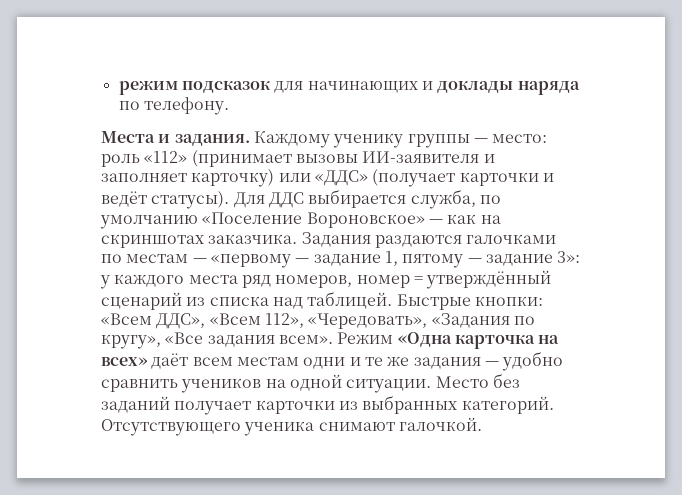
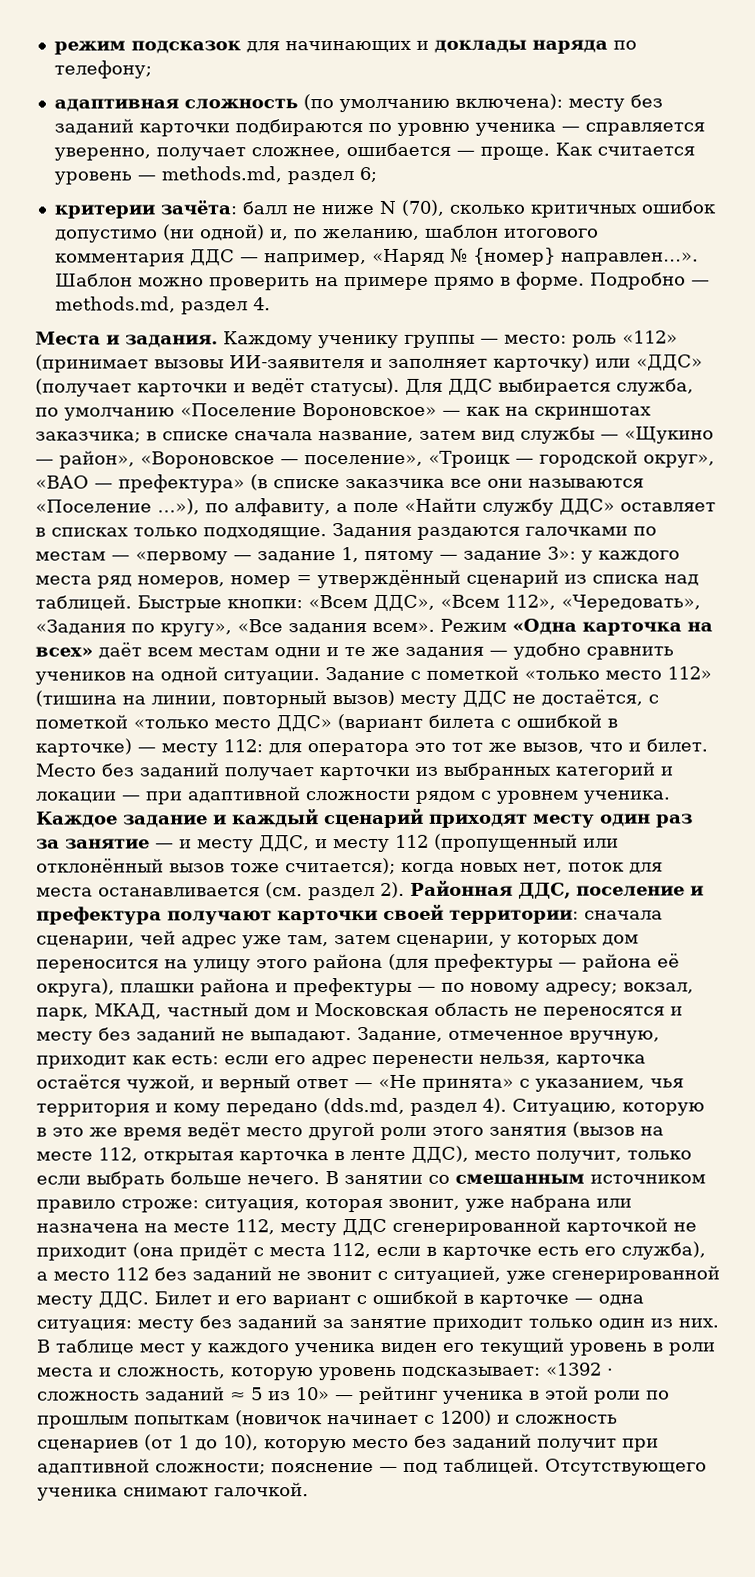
- режим подсказок для начинающих и доклады наряда по телефону.
+ режим подсказок для начинающих и доклады наряда по телефону;
+ адаптивная сложность (по умолчанию включена): месту без заданий карточки подбираются по уровню ученика — справляется уверенно, получает сложнее, ошибается — проще. Как считается уровень — methods.md, раздел 6;
+ критерии зачёта: балл не ниже N (70), сколько критичных ошибок допустимо (ни одной) и, по желанию, шаблон итогового комментария ДДС — например, «Наряд № {номер} направлен…». Шаблон можно проверить на примере прямо в форме. Подробно — methods.md, раздел 4.
- Для ДДС выбирается служба, по умолчанию «Поселение Вороновское» — как на скриншотах заказчика.
+ Для ДДС выбирается служба, по умолчанию «Поселение Вороновское» — как на скриншотах заказчика; в списке сначала название, затем вид службы — «Щукино — район», «Вороновское — поселение», «Троицк — городской округ», «ВАО — префектура» (в списке заказчика все они называются «Поселение …»), по алфавиту, а поле «Найти службу ДДС» оставляет в списках только подходящие.
+ Задание с пометкой «только место 112» (тишина на линии, повторный вызов) месту ДДС не достаётся, с пометкой «только место ДДС» (вариант билета с ошибкой в карточке) — месту 112: для оператора это тот же вызов, что и билет.
- Место без заданий получает карточки из выбранных категорий.
+ Место без заданий получает карточки из выбранных категорий и локации — при адаптивной сложности рядом с уровнем ученика. Каждое задание и каждый сценарий приходят месту один раз за занятие — и месту ДДС, и месту 112 (пропущенный или отклонённый вызов тоже считается); когда новых нет, поток для места останавливается (см. раздел 2). Районная ДДС, поселение и префектура получают карточки своей территории: сначала сценарии, чей адрес уже там, затем сценарии, у которых дом переносится на улицу этого района (для префектуры — района её округа), плашки района и префектуры — по новому адресу; вокзал, парк, МКАД, частный дом и Московская область не переносятся и месту без заданий не выпадают. Задание, отмеченное вручную, приходит как есть: если его адрес перенести нельзя, карточка остаётся чужой, и верный ответ — «Не принята» с указанием, чья территория и кому передано (dds.md, раздел 4). Ситуацию, которую в это же время ведёт место другой роли этого занятия (вызов на месте 112, открытая карточка в ленте ДДС), место получит, только если выбрать больше нечего. В занятии со смешанным источником правило строже: ситуация, которая звонит, уже набрана или назначена на месте 112, месту ДДС сгенерированной карточкой не приходит (она придёт с места 112, если в карточке есть его служба), а место 112 без заданий не звонит с ситуацией, уже сгенерированной месту ДДС. Билет и его вариант с ошибкой в карточке — одна ситуация: месту без заданий за занятие приходит только один из них. В таблице мест у каждого ученика виден его текущий уровень в роли места и сложность, которую уровень подсказывает: «1392 · сложность заданий ≈ 5 из 10» — рейтинг ученика в этой роли по прошлым попыткам (новичок начинает с 1200) и сложность сценариев (от 1 до 10), которую место без заданий получит при адаптивной сложности; пояснение — под таблицей.

